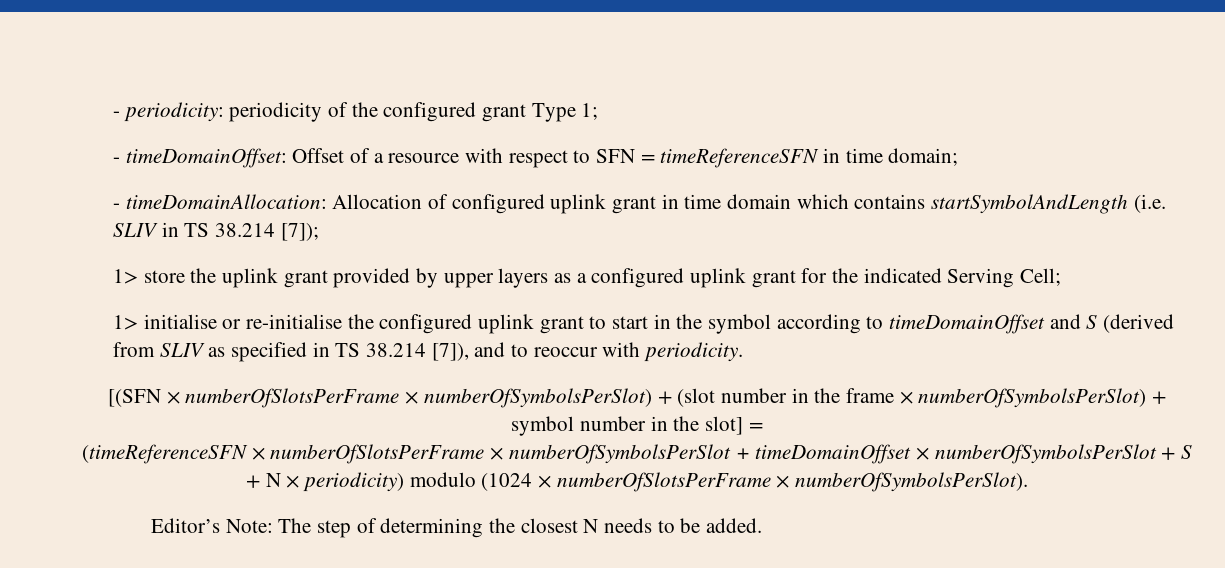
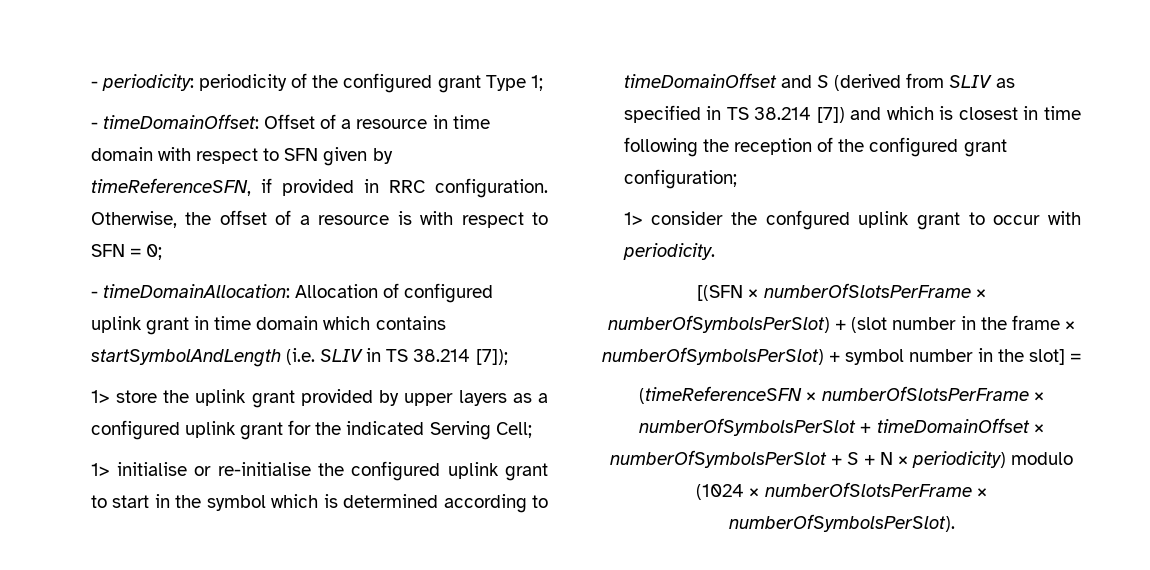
- - timeDomainOffset: Offset of a resource with respect to SFN = timeReferenceSFN in time domain;
+ - timeDomainOffset: Offset of a resource in time domain with respect to SFN given by timeReferenceSFN, if provided in RRC configuration. Otherwise, the offset of a resource is with respect to SFN = 0;
- 1> initialise or re-initialise the configured uplink grant to start in the symbol according to timeDomainOffset and S (derived from SLIV as specified in TS 38.214 [7]), and to reoccur with periodicity.
+ 1> initialise or re-initialise the configured uplink grant to start in the symbol which is determined according to timeDomainOffset and S (derived from SLIV as specified in TS 38.214 [7]) and which is closest in time following the reception of the configured grant configuration;
+ 1> consider the confgured uplink grant to occur with periodicity.
- Editor’s Note: The step of determining the closest N needs to be added.

